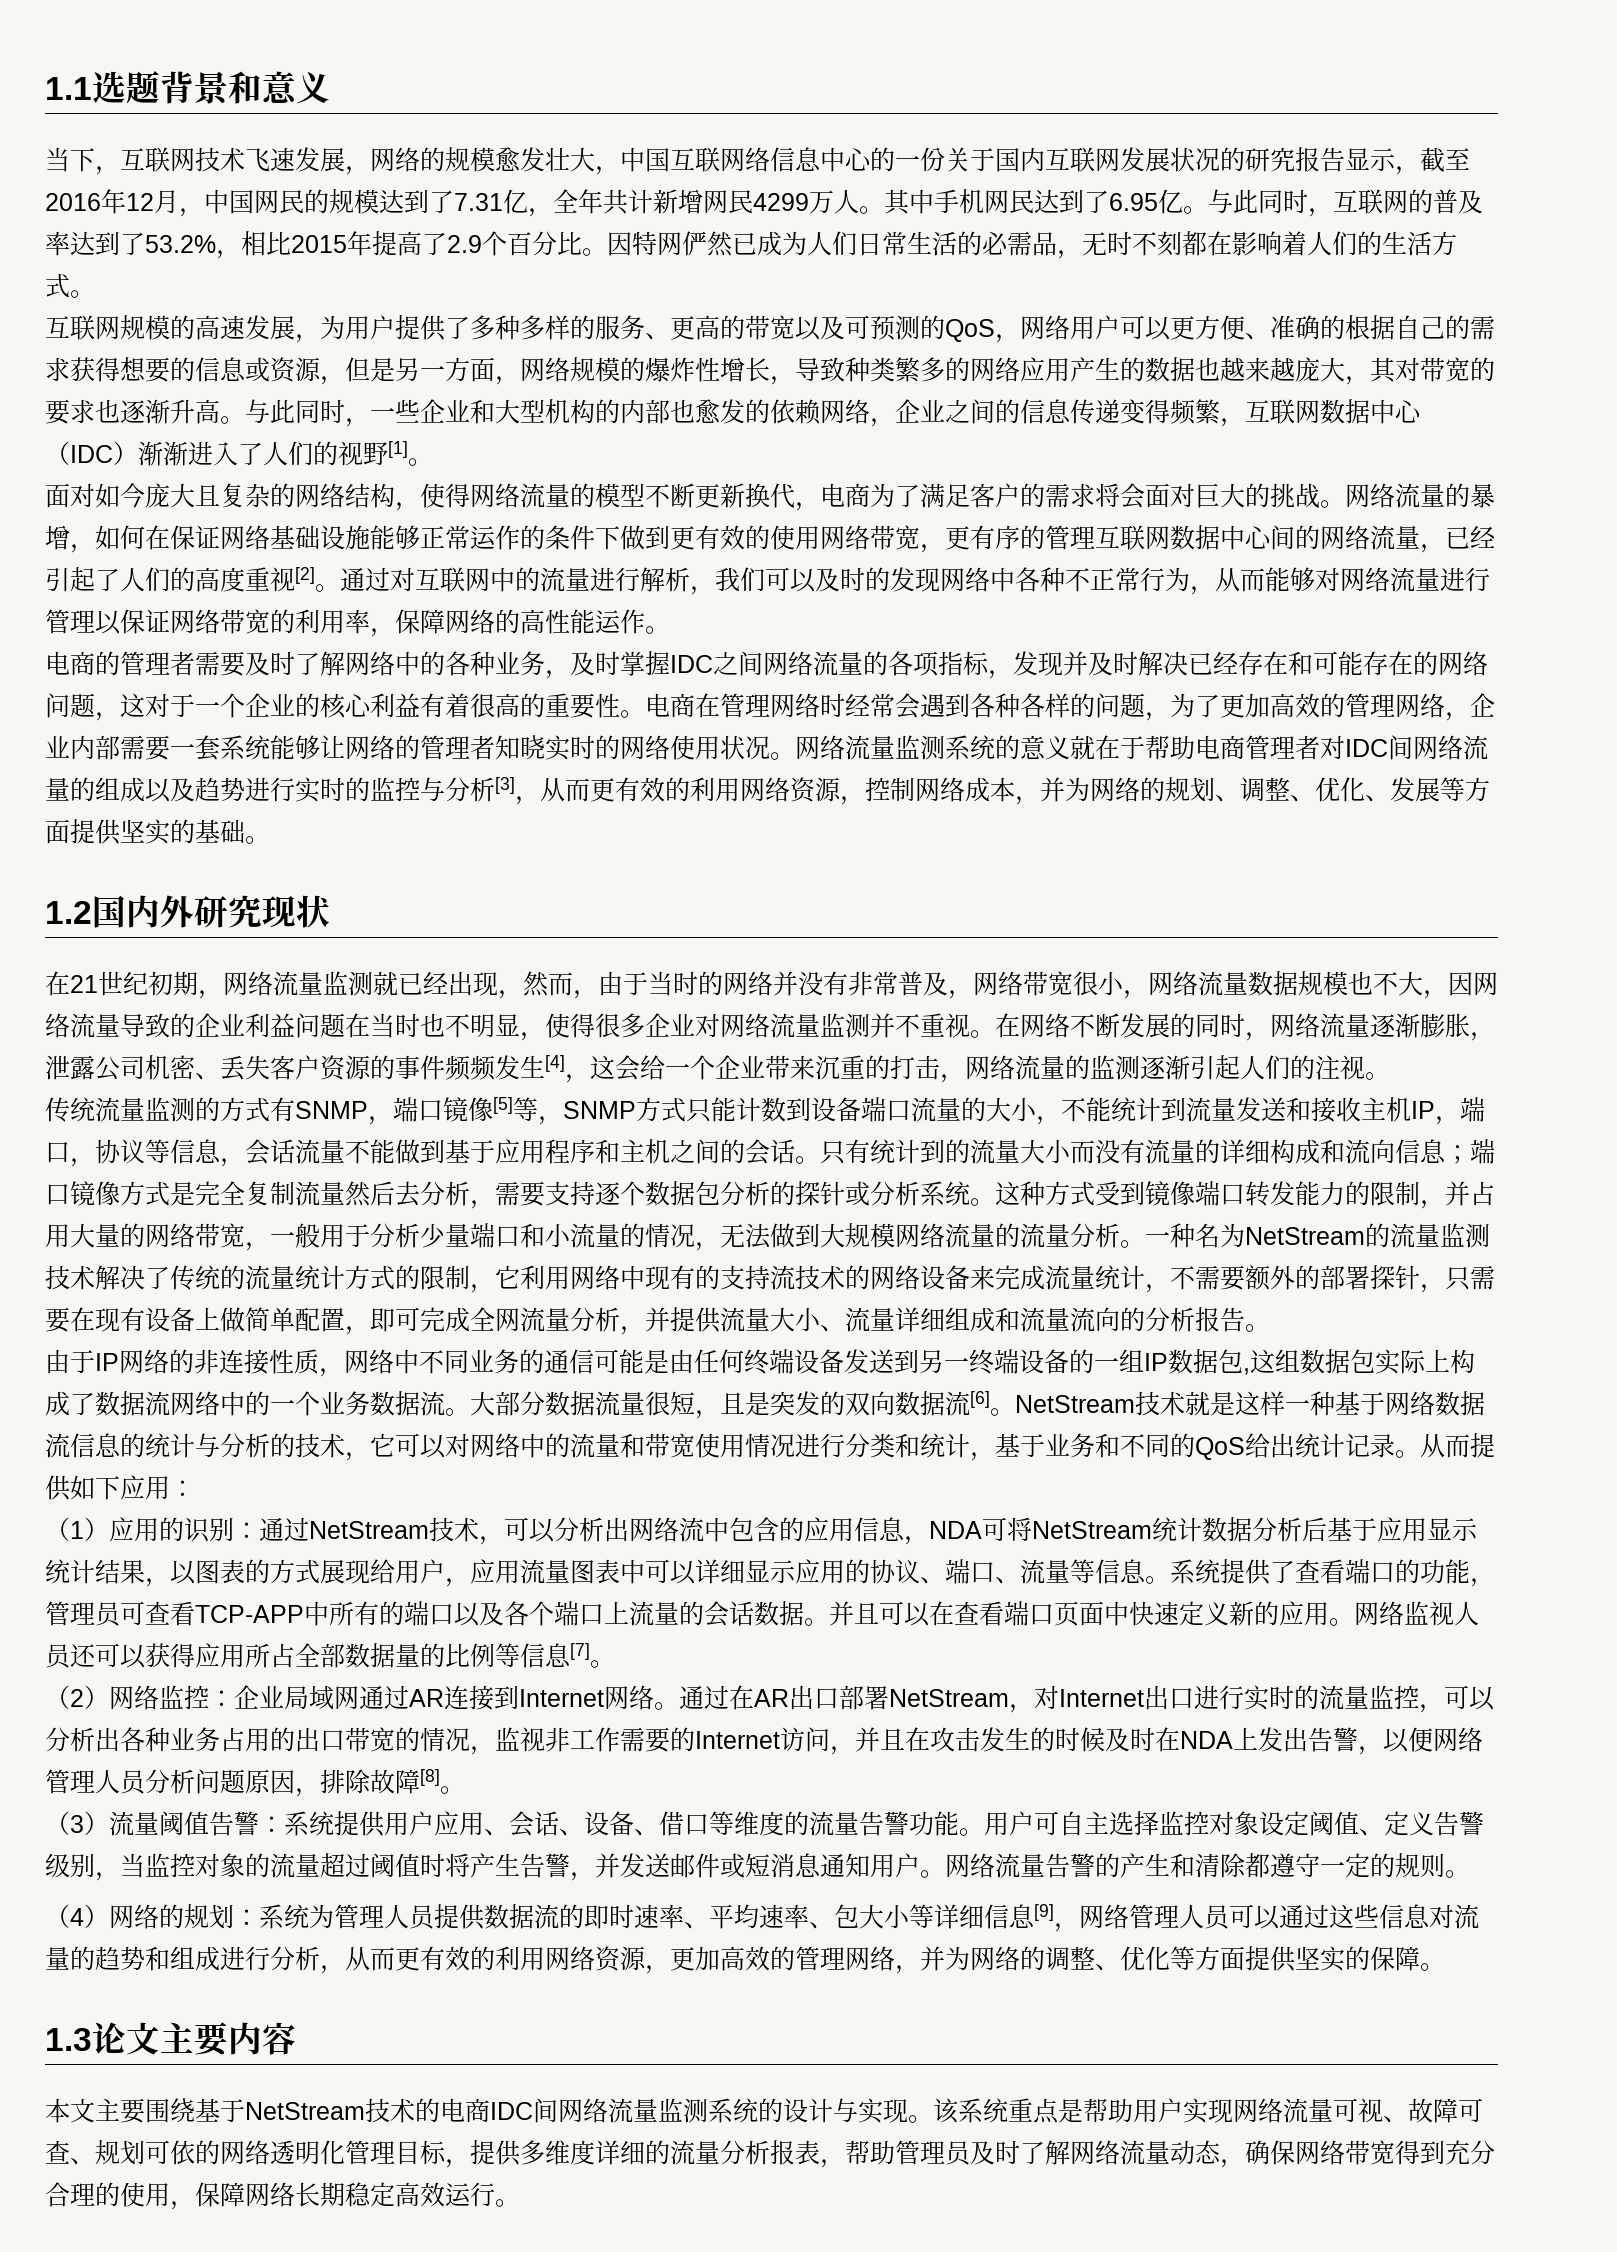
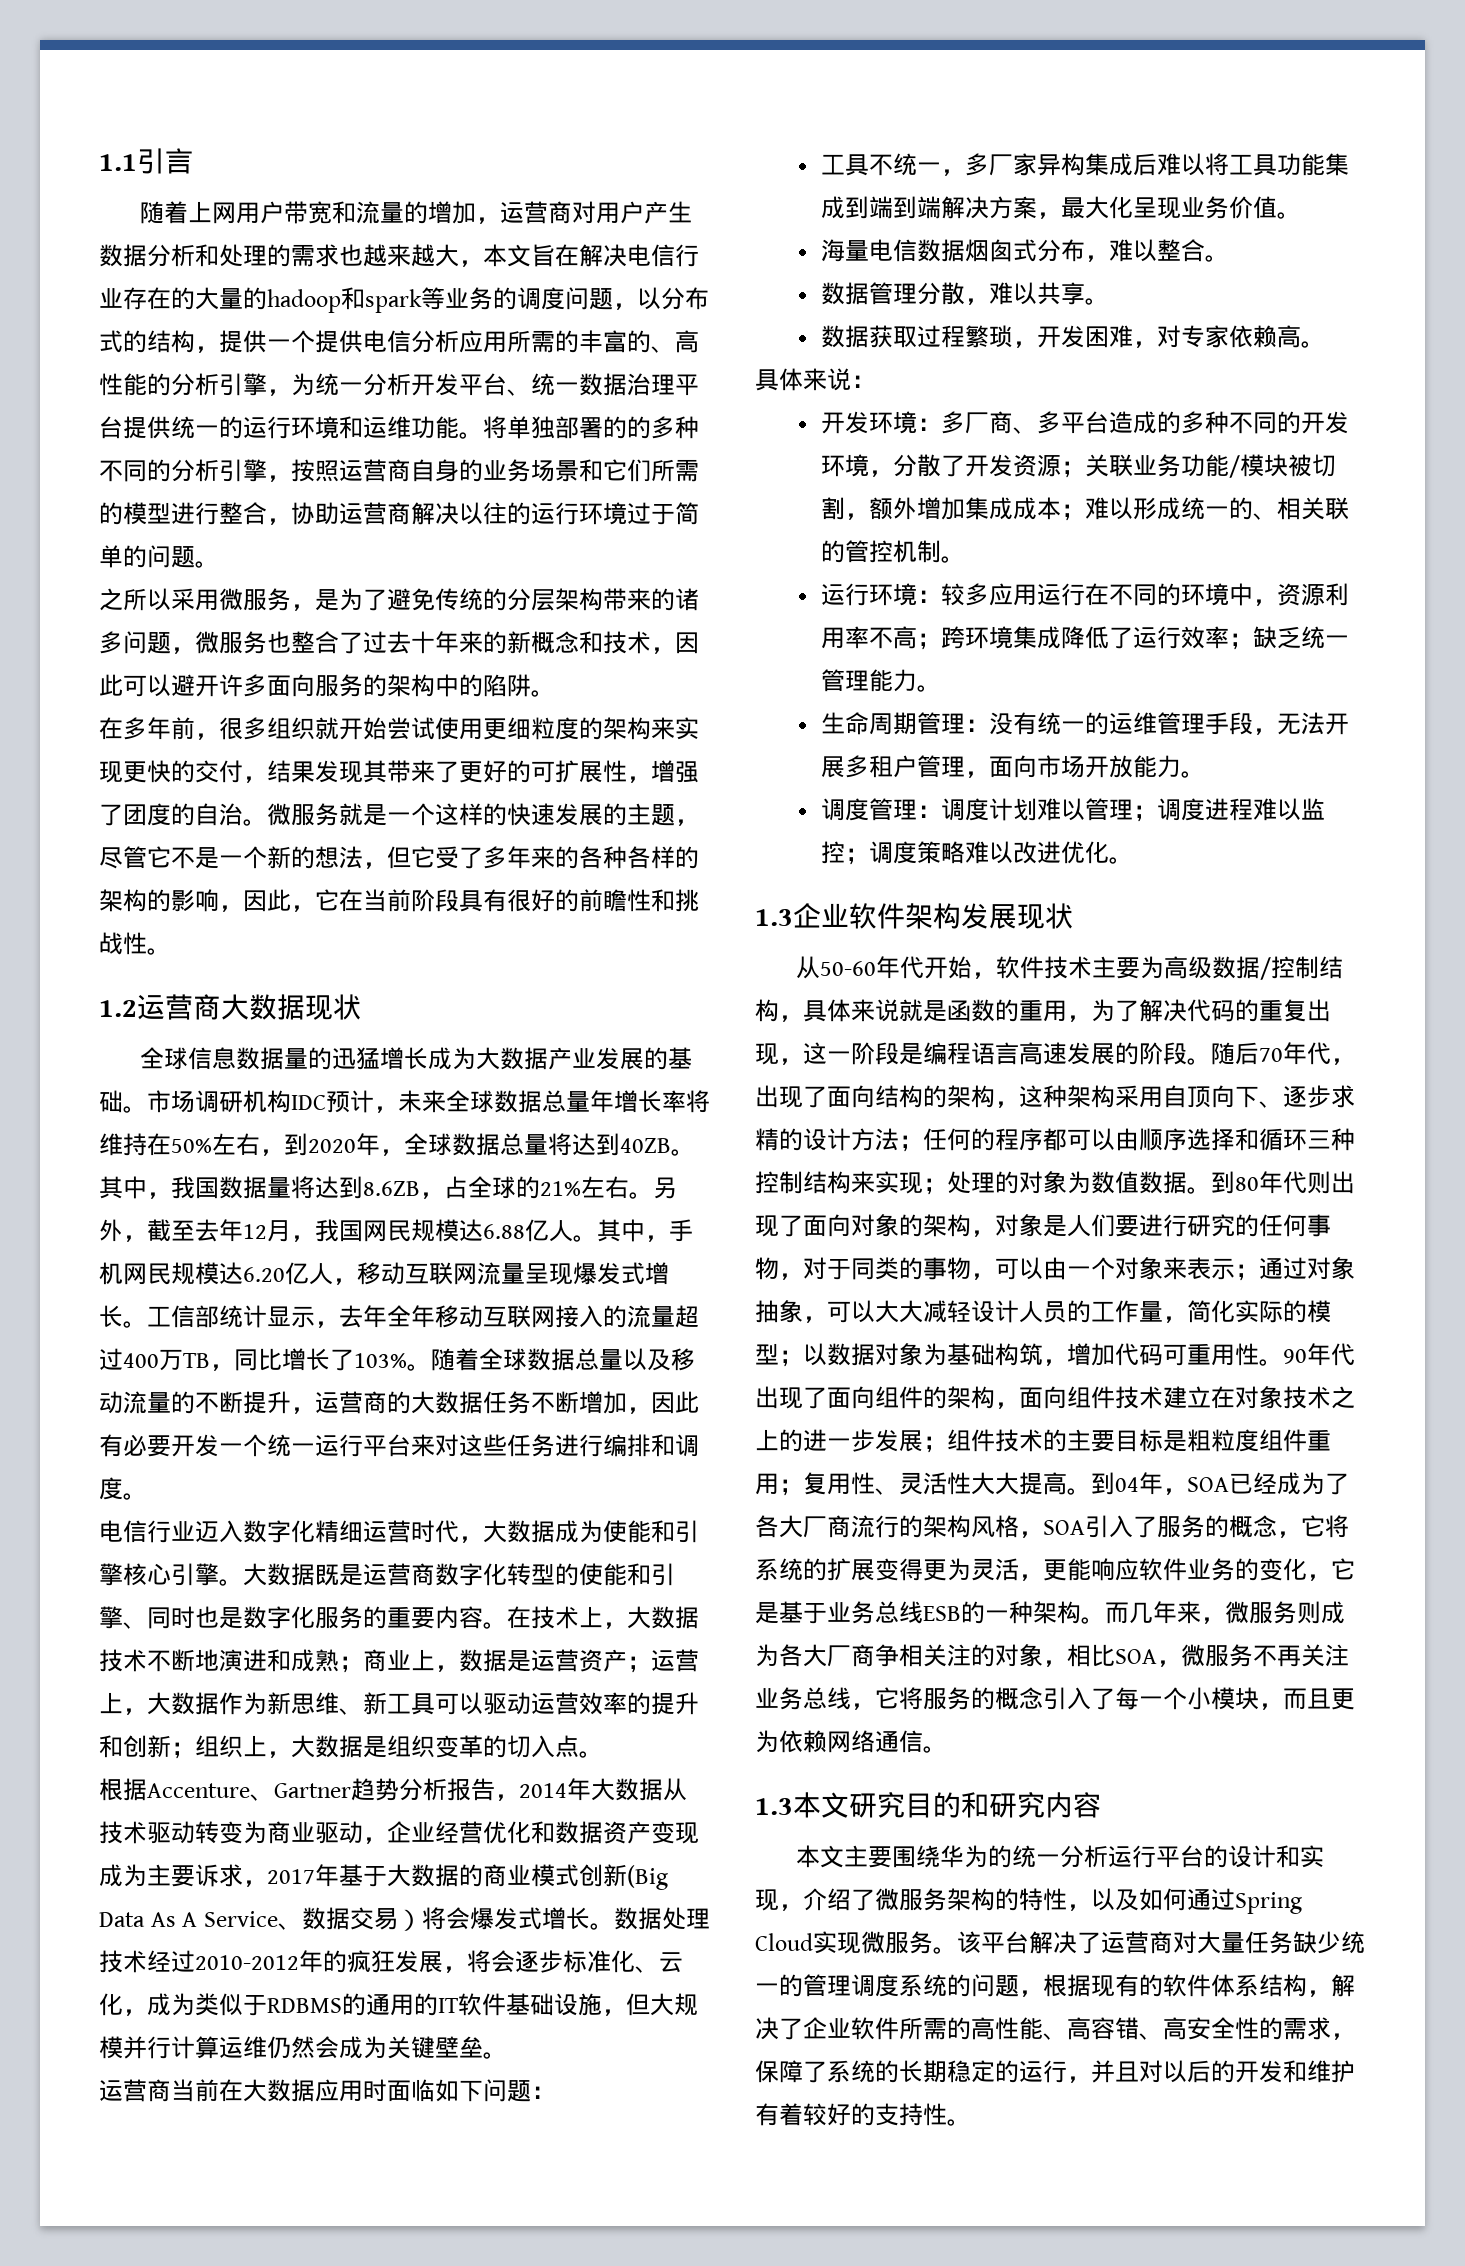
- 1.1选题背景和意义
- 当下，互联网技术飞速发展，网络的规模愈发壮大，中国互联网络信息中心的一份关于国内互联网发展状况的研究报告显示，截至2016年12月，中国网民的规模达到了7.31亿，全年共计新增网民4299万人。其中手机网民达到了6.95亿。与此同时，互联网的普及率达到了53.2%，相比2015年提高了2.9个百分比。因特网俨然已成为人们日常生活的必需品，无时不刻都在影响着人们的生活方式。
- 互联网规模的高速发展，为用户提供了多种多样的服务、更高的带宽以及可预测的QoS，网络用户可以更方便、准确的根据自己的需求获得想要的信息或资源，但是另一方面，网络规模的爆炸性增长，导致种类繁多的网络应用产生的数据也越来越庞大，其对带宽的要求也逐渐升高。与此同时，一些企业和大型机构的内部也愈发的依赖网络，企业之间的信息传递变得频繁，互联网数据中心（IDC）渐渐进入了人们的视野[1]。
- 面对如今庞大且复杂的网络结构，使得网络流量的模型不断更新换代，电商为了满足客户的需求将会面对巨大的挑战。网络流量的暴增，如何在保证网络基础设施能够正常运作的条件下做到更有效的使用网络带宽，更有序的管理互联网数据中心间的网络流量，已经引起了人们的高度重视[2]。通过对互联网中的流量进行解析，我们可以及时的发现网络中各种不正常行为，从而能够对网络流量进行管理以保证网络带宽的利用率，保障网络的高性能运作。
- 电商的管理者需要及时了解网络中的各种业务，及时掌握IDC之间网络流量的各项指标，发现并及时解决已经存在和可能存在的网络问题，这对于一个企业的核心利益有着很高的重要性。电商在管理网络时经常会遇到各种各样的问题，为了更加高效的管理网络，企业内部需要一套系统能够让网络的管理者知晓实时的网络使用状况。网络流量监测系统的意义就在于帮助电商管理者对IDC间网络流量的组成以及趋势进行实时的监控与分析[3]，从而更有效的利用网络资源，控制网络成本，并为网络的规划、调整、优化、发展等方面提供坚实的基础。
- 1.2国内外研究现状
- 在21世纪初期，网络流量监测就已经出现，然而，由于当时的网络并没有非常普及，网络带宽很小，网络流量数据规模也不大，因网络流量导致的企业利益问题在当时也不明显，使得很多企业对网络流量监测并不重视。在网络不断发展的同时，网络流量逐渐膨胀，泄露公司机密、丢失客户资源的事件频频发生[4]，这会给一个企业带来沉重的打击，网络流量的监测逐渐引起人们的注视。
- 传统流量监测的方式有SNMP，端口镜像[5]等，SNMP方式只能计数到设备端口流量的大小，不能统计到流量发送和接收主机IP，端口，协议等信息，会话流量不能做到基于应用程序和主机之间的会话。只有统计到的流量大小而没有流量的详细构成和流向信息；端口镜像方式是完全复制流量然后去分析，需要支持逐个数据包分析的探针或分析系统。这种方式受到镜像端口转发能力的限制，并占用大量的网络带宽，一般用于分析少量端口和小流量的情况，无法做到大规模网络流量的流量分析。一种名为NetStream的流量监测技术解决了传统的流量统计方式的限制，它利用网络中现有的支持流技术的网络设备来完成流量统计，不需要额外的部署探针，只需要在现有设备上做简单配置，即可完成全网流量分析，并提供流量大小、流量详细组成和流量流向的分析报告。
- 由于IP网络的非连接性质，网络中不同业务的通信可能是由任何终端设备发送到另一终端设备的一组IP数据包,这组数据包实际上构成了数据流网络中的一个业务数据流。大部分数据流量很短，且是突发的双向数据流[6]。NetStream技术就是这样一种基于网络数据流信息的统计与分析的技术，它可以对网络中的流量和带宽使用情况进行分类和统计，基于业务和不同的QoS给出统计记录。从而提供如下应用：
- （1）应用的识别：通过NetStream技术，可以分析出网络流中包含的应用信息，NDA可将NetStream统计数据分析后基于应用显示统计结果，以图表的方式展现给用户，应用流量图表中可以详细显示应用的协议、端口、流量等信息。系统提供了查看端口的功能，管理员可查看TCP-APP中所有的端口以及各个端口上流量的会话数据。并且可以在查看端口页面中快速定义新的应用。网络监视人员还可以获得应用所占全部数据量的比例等信息[7]。
- （2）网络监控：企业局域网通过AR连接到Internet网络。通过在AR出口部署NetStream，对Internet出口进行实时的流量监控，可以分析出各种业务占用的出口带宽的情况，监视非工作需要的Internet访问，并且在攻击发生的时候及时在NDA上发出告警，以便网络管理人员分析问题原因，排除故障[8]。
- （3）流量阈值告警：系统提供用户应用、会话、设备、借口等维度的流量告警功能。用户可自主选择监控对象设定阈值、定义告警级别，当监控对象的流量超过阈值时将产生告警，并发送邮件或短消息通知用户。网络流量告警的产生和清除都遵守一定的规则。
- （4）网络的规划：系统为管理人员提供数据流的即时速率、平均速率、包大小等详细信息[9]，网络管理人员可以通过这些信息对流量的趋势和组成进行分析，从而更有效的利用网络资源，更加高效的管理网络，并为网络的调整、优化等方面提供坚实的保障。
- 1.3论文主要内容
- 本文主要围绕基于NetStream技术的电商IDC间网络流量监测系统的设计与实现。该系统重点是帮助用户实现网络流量可视、故障可查、规划可依的网络透明化管理目标，提供多维度详细的流量分析报表，帮助管理员及时了解网络流量动态，确保网络带宽得到充分合理的使用，保障网络长期稳定高效运行。
+ 1.1引言
+ 随着上网用户带宽和流量的增加，运营商对用户产生数据分析和处理的需求也越来越大，本文旨在解决电信行业存在的大量的hadoop和spark等业务的调度问题，以分布式的结构，提供一个提供电信分析应用所需的丰富的、高性能的分析引擎，为统一分析开发平台、统一数据治理平台提供统一的运行环境和运维功能。将单独部署的的多种不同的分析引擎，按照运营商自身的业务场景和它们所需的模型进行整合，协助运营商解决以往的运行环境过于简单的问题。
+ 之所以采用微服务，是为了避免传统的分层架构带来的诸多问题，微服务也整合了过去十年来的新概念和技术，因此可以避开许多面向服务的架构中的陷阱。
+ 在多年前，很多组织就开始尝试使用更细粒度的架构来实现更快的交付，结果发现其带来了更好的可扩展性，增强了团度的自治。微服务就是一个这样的快速发展的主题，尽管它不是一个新的想法，但它受了多年来的各种各样的架构的影响，因此，它在当前阶段具有很好的前瞻性和挑战性。
+ 1.2运营商大数据现状
+ 全球信息数据量的迅猛增长成为大数据产业发展的基础。市场调研机构IDC预计，未来全球数据总量年增长率将维持在50%左右，到2020年，全球数据总量将达到40ZB。其中，我国数据量将达到8.6ZB，占全球的21%左右。另外，截至去年12月，我国网民规模达6.88亿人。其中，手机网民规模达6.20亿人，移动互联网流量呈现爆发式增长。工信部统计显示，去年全年移动互联网接入的流量超过400万TB，同比增长了103%。随着全球数据总量以及移动流量的不断提升，运营商的大数据任务不断增加，因此有必要开发一个统一运行平台来对这些任务进行编排和调度。
+ 电信行业迈入数字化精细运营时代，大数据成为使能和引擎核心引擎。大数据既是运营商数字化转型的使能和引擎、同时也是数字化服务的重要内容。在技术上，大数据技术不断地演进和成熟；商业上，数据是运营资产；运营上，大数据作为新思维、新工具可以驱动运营效率的提升和创新；组织上，大数据是组织变革的切入点。
+ 根据Accenture、Gartner趋势分析报告，2014年大数据从技术驱动转变为商业驱动，企业经营优化和数据资产变现成为主要诉求，2017年基于大数据的商业模式创新(Big Data As A Service、数据交易）将会爆发式增长。数据处理技术经过2010-2012年的疯狂发展，将会逐步标准化、云化，成为类似于RDBMS的通用的IT软件基础设施，但大规模并行计算运维仍然会成为关键壁垒。
+ 运营商当前在大数据应用时面临如下问题：
+ 工具不统一，多厂家异构集成后难以将工具功能集成到端到端解决方案，最大化呈现业务价值。
+ 海量电信数据烟囱式分布，难以整合。
+ 数据管理分散，难以共享。
+ 数据获取过程繁琐，开发困难，对专家依赖高。
+ 具体来说：
+ 开发环境：多厂商、多平台造成的多种不同的开发环境，分散了开发资源；关联业务功能/模块被切割，额外增加集成成本；难以形成统一的、相关联的管控机制。
+ 运行环境：较多应用运行在不同的环境中，资源利用率不高；跨环境集成降低了运行效率；缺乏统一管理能力。
+ 生命周期管理：没有统一的运维管理手段，无法开展多租户管理，面向市场开放能力。
+ 调度管理：调度计划难以管理；调度进程难以监控；调度策略难以改进优化。
+ 1.3企业软件架构发展现状
+ 从50-60年代开始，软件技术主要为高级数据/控制结构，具体来说就是函数的重用，为了解决代码的重复出现，这一阶段是编程语言高速发展的阶段。随后70年代，出现了面向结构的架构，这种架构采用自顶向下、逐步求精的设计方法；任何的程序都可以由顺序选择和循环三种控制结构来实现；处理的对象为数值数据。到80年代则出现了面向对象的架构，对象是人们要进行研究的任何事物，对于同类的事物，可以由一个对象来表示；通过对象抽象，可以大大减轻设计人员的工作量，简化实际的模型；以数据对象为基础构筑，增加代码可重用性。90年代出现了面向组件的架构，面向组件技术建立在对象技术之上的进一步发展；组件技术的主要目标是粗粒度组件重用；复用性、灵活性大大提高。到04年，SOA已经成为了各大厂商流行的架构风格，SOA引入了服务的概念，它将系统的扩展变得更为灵活，更能响应软件业务的变化，它是基于业务总线ESB的一种架构。而几年来，微服务则成为各大厂商争相关注的对象，相比SOA，微服务不再关注业务总线，它将服务的概念引入了每一个小模块，而且更为依赖网络通信。
+ 1.3本文研究目的和研究内容
+ 本文主要围绕华为的统一分析运行平台的设计和实现，介绍了微服务架构的特性，以及如何通过Spring Cloud实现微服务。该平台解决了运营商对大量任务缺少统一的管理调度系统的问题，根据现有的软件体系结构，解决了企业软件所需的高性能、高容错、高安全性的需求，保障了系统的长期稳定的运行，并且对以后的开发和维护有着较好的支持性。

